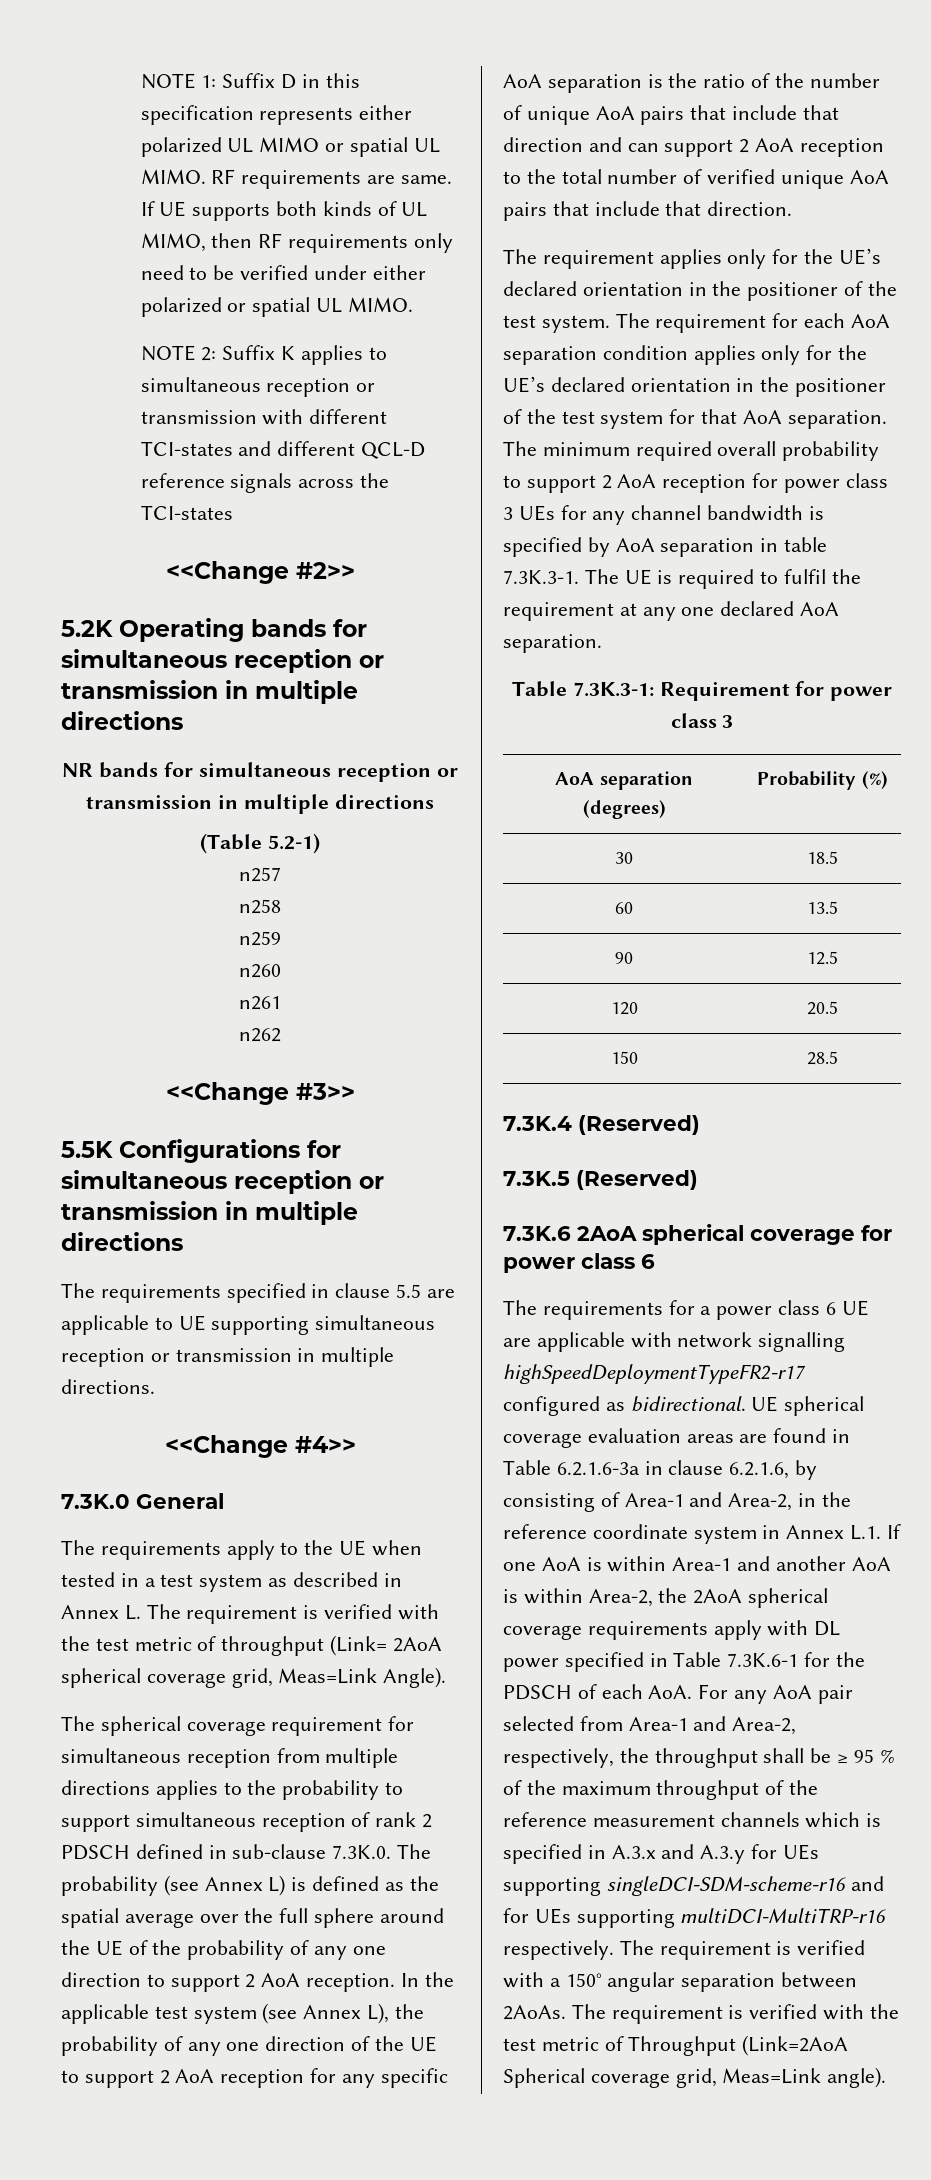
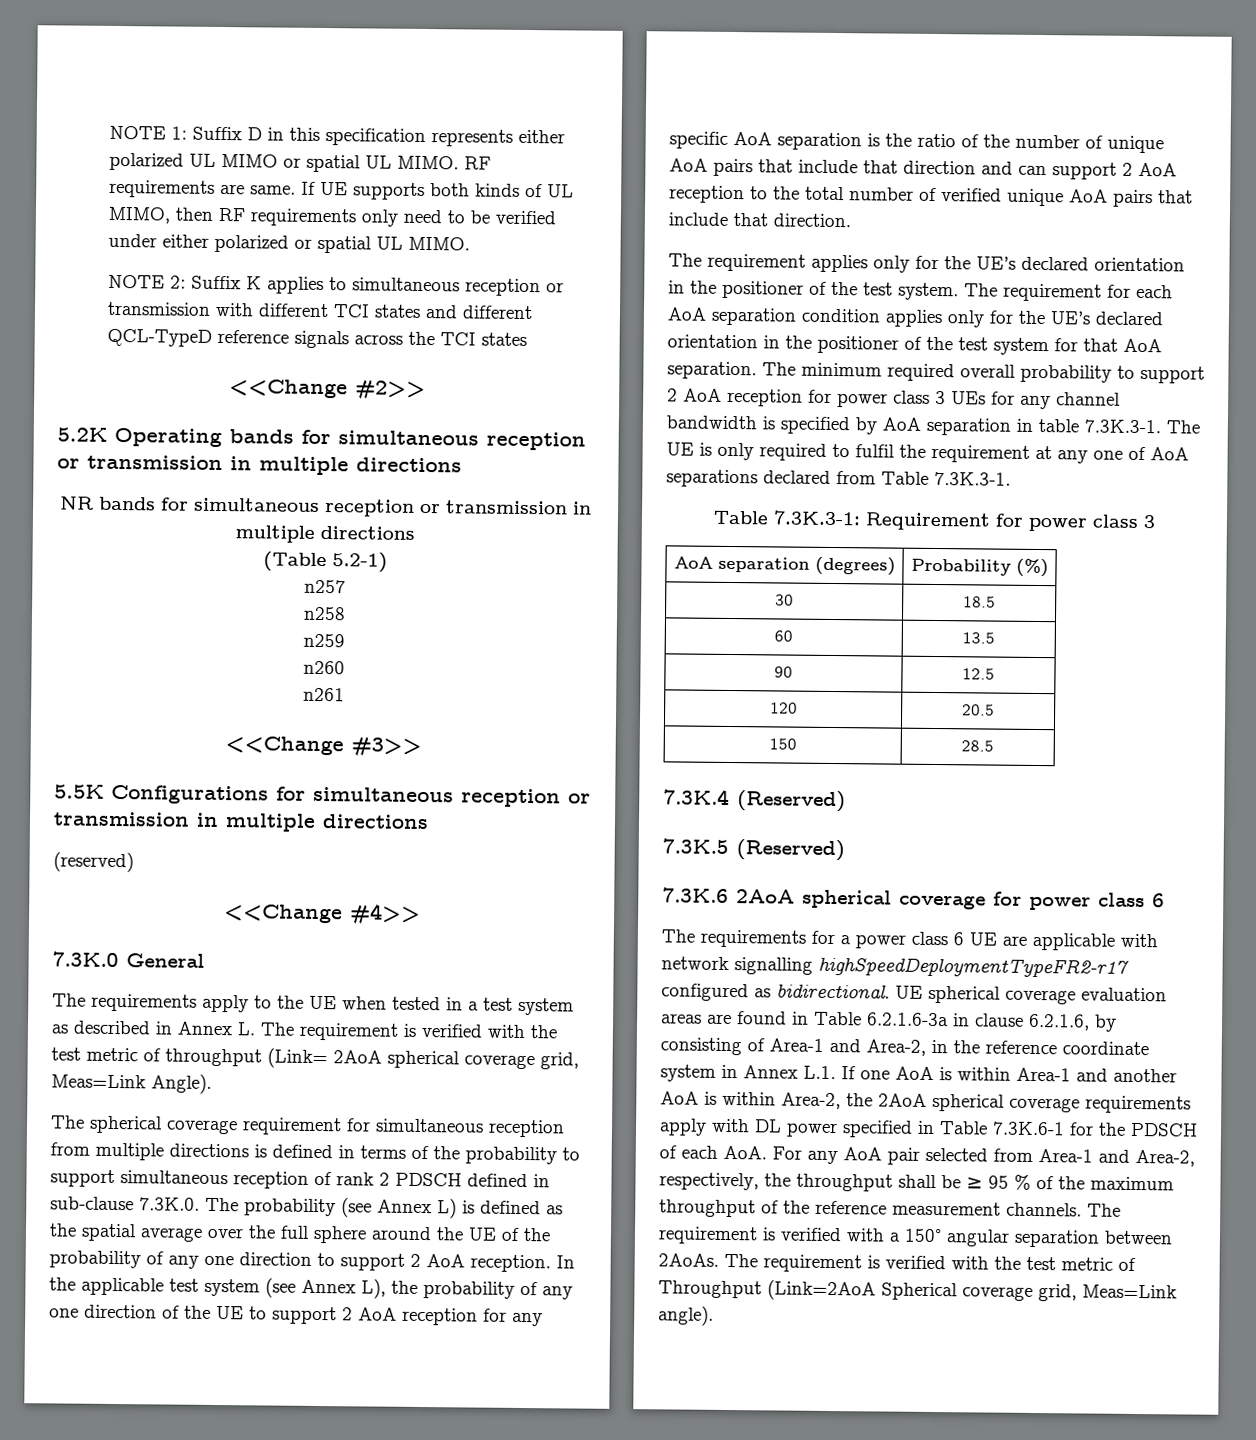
- NOTE 2: Suffix K applies to simultaneous reception or transmission with different TCI-states and different QCL-D reference signals across the TCI-states
+ NOTE 2: Suffix K applies to simultaneous reception or transmission with different TCI states and different QCL-TypeD reference signals across the TCI states
- n262
- The requirements specified in clause 5.5 are applicable to UE supporting simultaneous reception or transmission in multiple directions.
+ (reserved)
- The spherical coverage requirement for simultaneous reception from multiple directions applies to the probability to support simultaneous reception of rank 2 PDSCH defined in sub-clause 7.3K.0. The probability (see Annex L) is defined as the spatial average over the full sphere around the UE of the probability of any one direction to support 2 AoA reception.
+ The spherical coverage requirement for simultaneous reception from multiple directions is defined in terms of the probability to support simultaneous reception of rank 2 PDSCH defined in sub-clause 7.3K.0. The probability (see Annex L) is defined as the spatial average over the full sphere around the UE of the probability of any one direction to support 2 AoA reception.
- The minimum required overall probability to support 2 AoA reception for power class 3 UEs for any channel bandwidth is specified by AoA separation in table 7.3K.3-1. The UE is required to fulfil the requirement at any one declared AoA separation.
+ The minimum required overall probability to support 2 AoA reception for power class 3 UEs for any channel bandwidth is specified by AoA separation in table 7.3K.3-1. The UE is only required to fulfil the requirement at any one of AoA separations declared from Table 7.3K.3-1.
- UE spherical coverage evaluation areas are found in Table 6.2.1.6-3a in clause 6.2.1.6, by consisting of Area-1 and Area-2, in the reference coordinate system in Annex L.1. If one AoA is within Area-1 and another AoA is within Area-2, the 2AoA spherical coverage requirements apply with DL power specified in Table 7.3K.6-1 for the PDSCH of each AoA. For any AoA pair selected from Area-1 and Area-2, respectively, the throughput shall be ≥ 95 % of the maximum throughput of the reference measurement channels which is specified in A.3.x and A.3.y for UEs supporting singleDCI-SDM-scheme-r16 and for UEs supporting multiDCI-MultiTRP-r16 respectively.
+ UE spherical coverage evaluation areas are found in Table 6.2.1.6-3a in clause 6.2.1.6, by consisting of Area-1 and Area-2, in the reference coordinate system in Annex L.1. If one AoA is within Area-1 and another AoA is within Area-2, the 2AoA spherical coverage requirements apply with DL power specified in Table 7.3K.6-1 for the PDSCH of each AoA. For any AoA pair selected from Area-1 and Area-2, respectively, the throughput shall be ≥ 95 % of the maximum throughput of the reference measurement channels.

